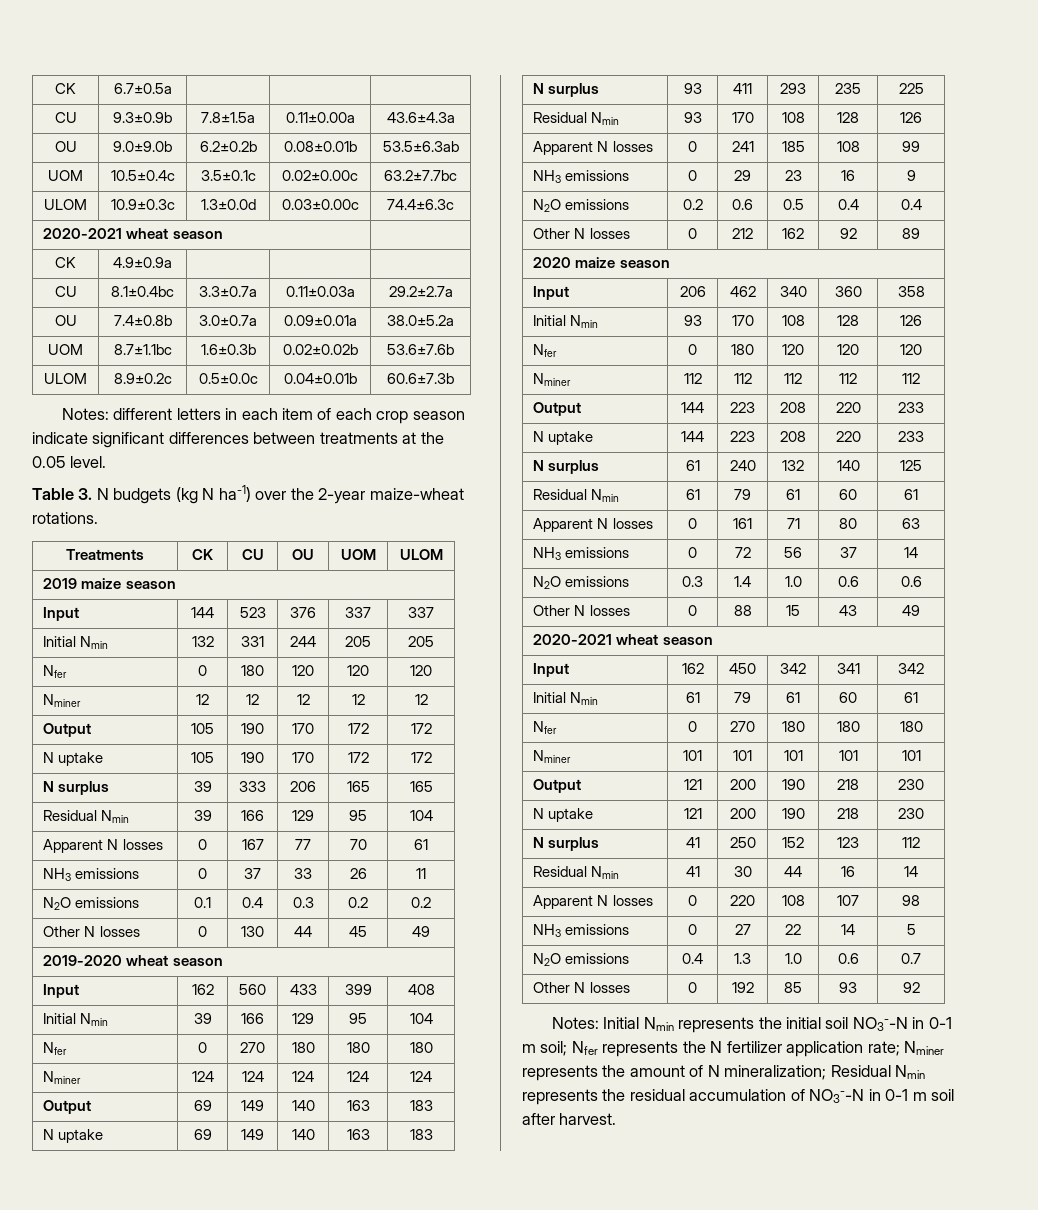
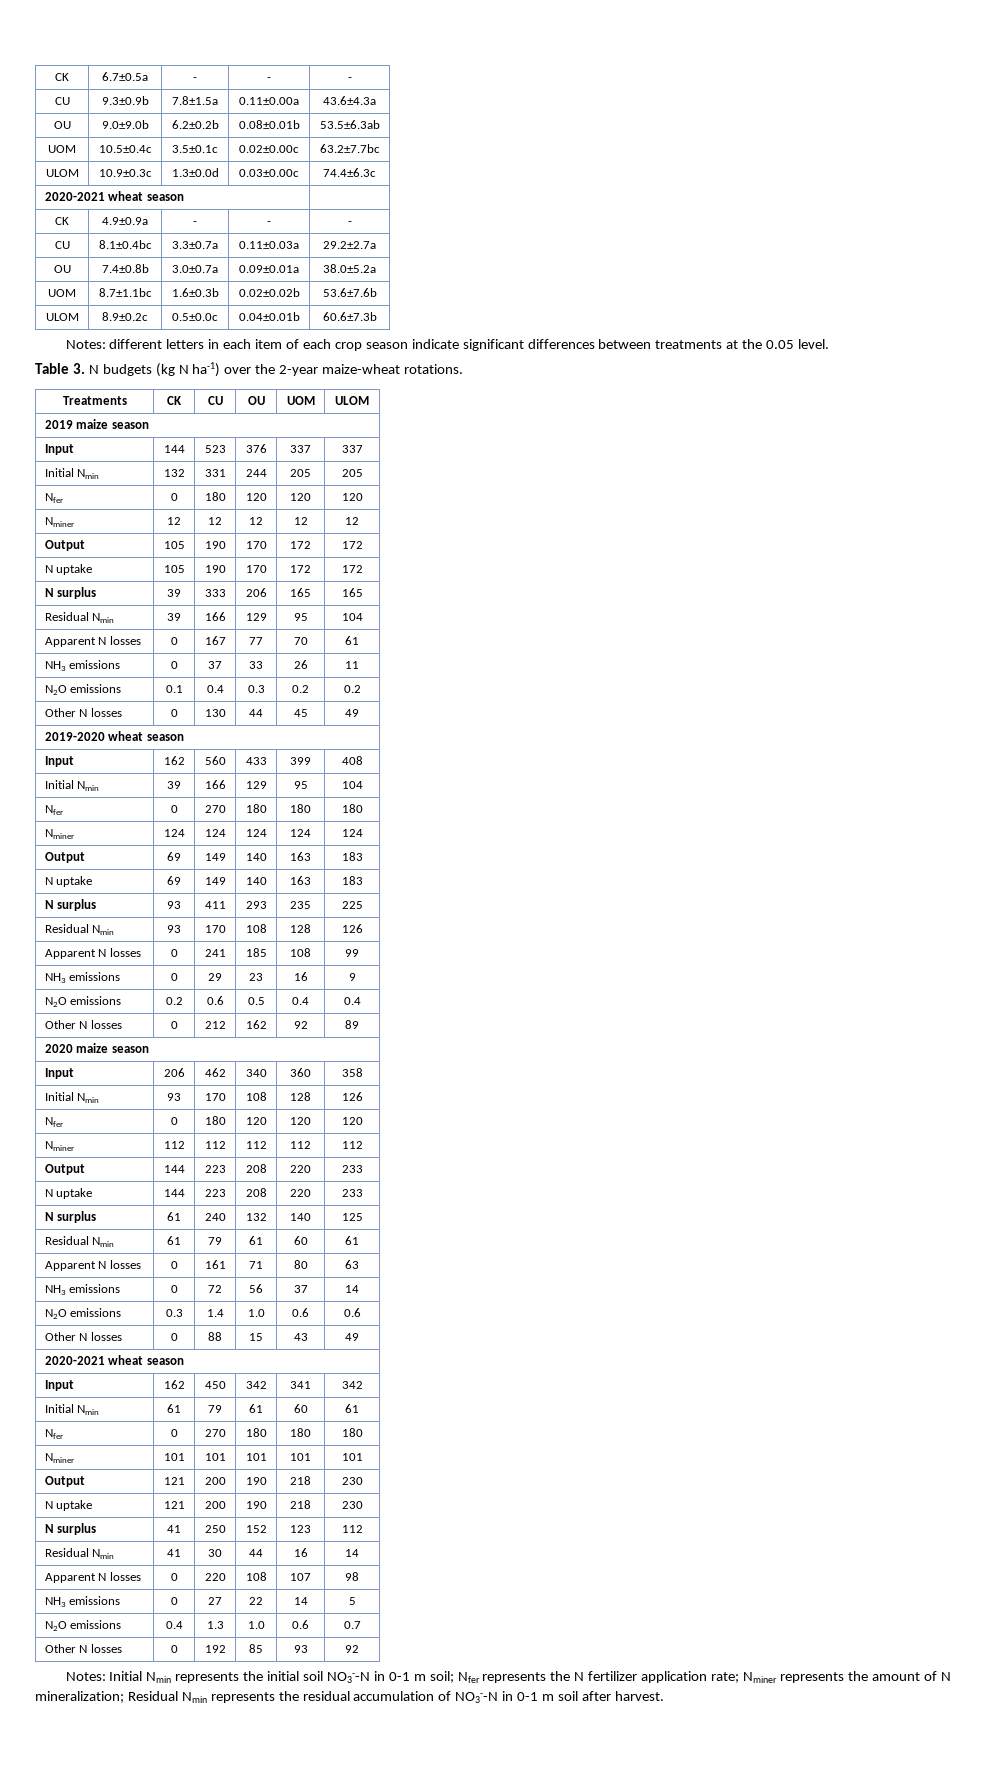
- CK | 6.7±0.5a | | |
+ CK | 6.7±0.5a | - | - | -
- CK | 4.9±0.9a | | |
+ CK | 4.9±0.9a | - | - | -

